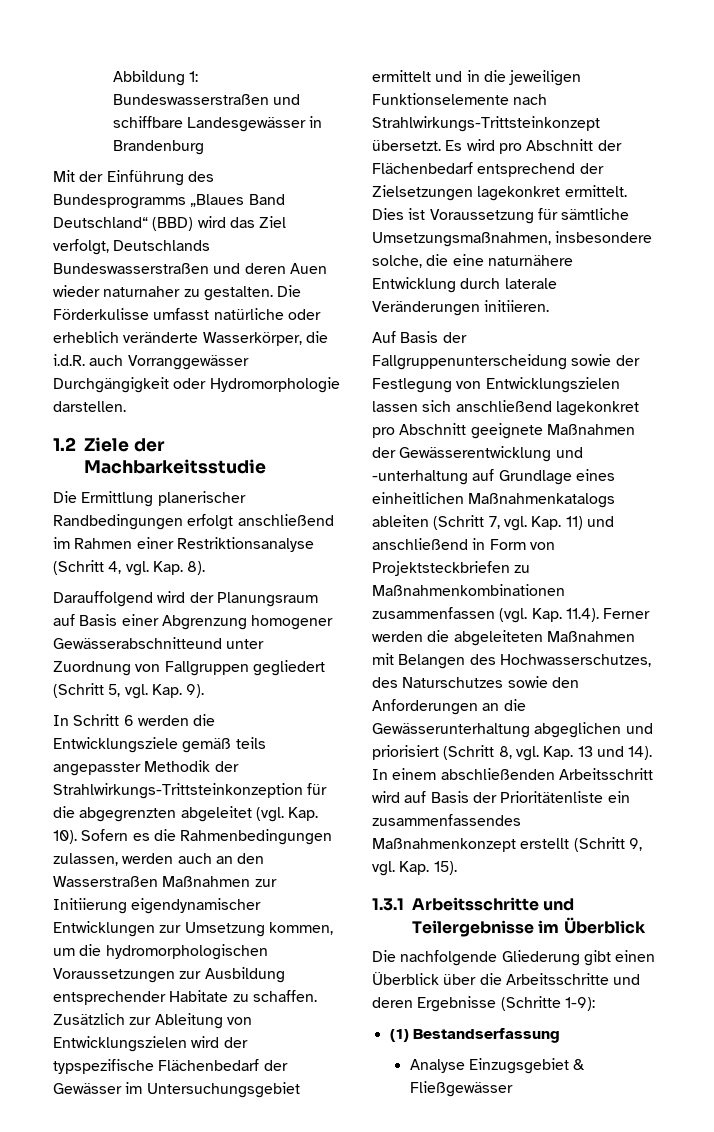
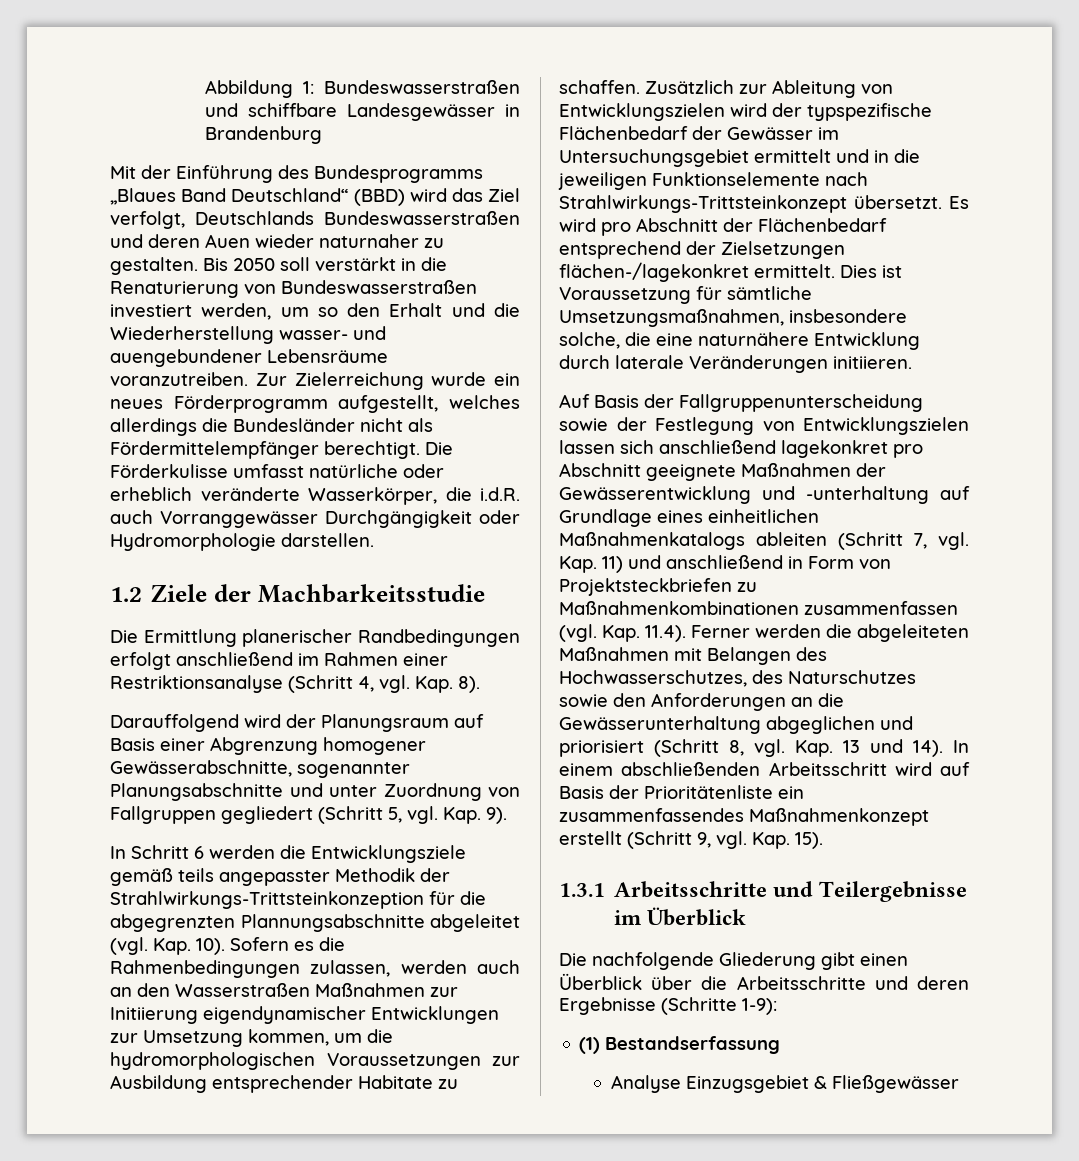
+ Bis 2050 soll verstärkt in die Renaturierung von Bundeswasserstraßen investiert werden, um so den Erhalt und die Wiederherstellung wasser- und auengebundener Lebensräume voranzutreiben. Zur Zielerreichung wurde ein neues Förderprogramm aufgestellt, welches allerdings die Bundesländer nicht als Fördermittelempfänger berechtigt.
- Darauffolgend wird der Planungsraum auf Basis einer Abgrenzung homogener Gewässerabschnitteund unter Zuordnung von Fallgruppen gegliedert (Schritt 5, vgl. Kap. 9).
+ Darauffolgend wird der Planungsraum auf Basis einer Abgrenzung homogener Gewässerabschnitte, sogenannter Planungsabschnitte und unter Zuordnung von Fallgruppen gegliedert (Schritt 5, vgl. Kap. 9).
- In Schritt 6 werden die Entwicklungsziele gemäß teils angepasster Methodik der Strahlwirkungs-Trittsteinkonzeption für die abgegrenzten abgeleitet (vgl. Kap. 10).
+ In Schritt 6 werden die Entwicklungsziele gemäß teils angepasster Methodik der Strahlwirkungs-Trittsteinkonzeption für die abgegrenzten Plannungsabschnitte abgeleitet (vgl. Kap. 10).
- Es wird pro Abschnitt der Flächenbedarf entsprechend der Zielsetzungen lagekonkret ermittelt.
+ Es wird pro Abschnitt der Flächenbedarf entsprechend der Zielsetzungen flächen-/lagekonkret ermittelt.

